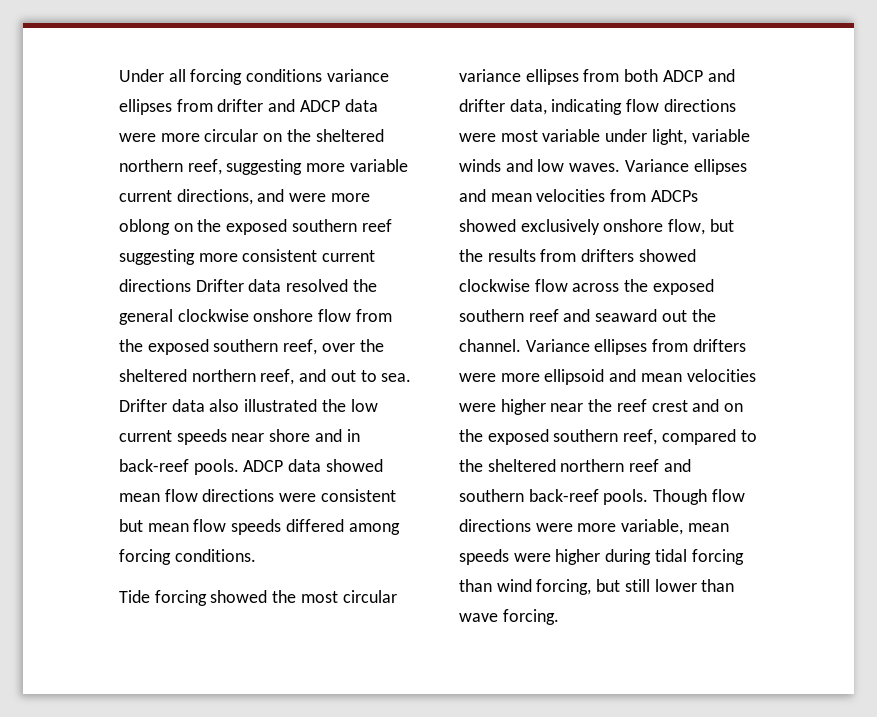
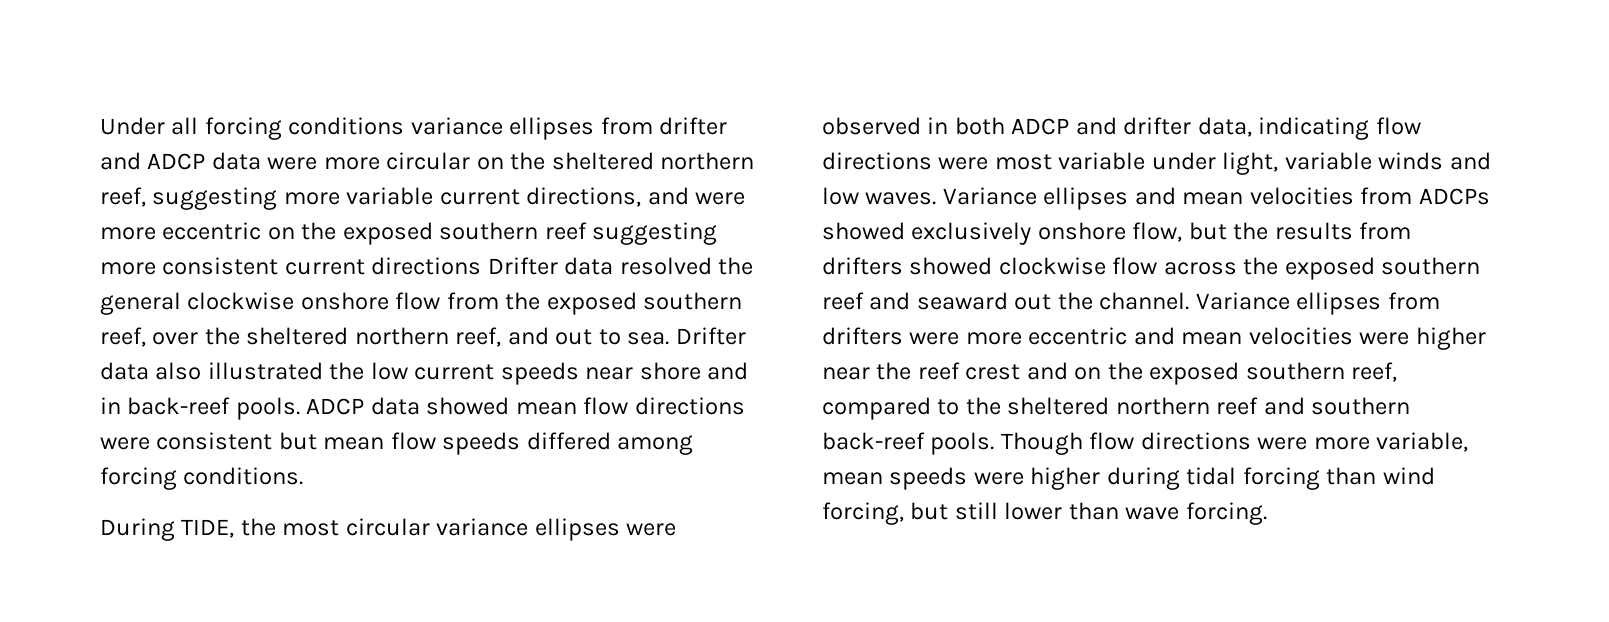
- Under all forcing conditions variance ellipses from drifter and ADCP data were more circular on the sheltered northern reef, suggesting more variable current directions, and were more oblong on the exposed southern reef suggesting more consistent current directions Drifter data resolved the general clockwise onshore flow from the exposed southern reef, over the sheltered northern reef, and out to sea.
+ Under all forcing conditions variance ellipses from drifter and ADCP data were more circular on the sheltered northern reef, suggesting more variable current directions, and were more eccentric on the exposed southern reef suggesting more consistent current directions Drifter data resolved the general clockwise onshore flow from the exposed southern reef, over the sheltered northern reef, and out to sea.
- Tide forcing showed the most circular variance ellipses from both ADCP and drifter data, indicating flow directions were most variable under light, variable winds and low waves.
+ During TIDE, the most circular variance ellipses were observed in both ADCP and drifter data, indicating flow directions were most variable under light, variable winds and low waves.
- Variance ellipses from drifters were more ellipsoid and mean velocities were higher near the reef crest and on the exposed southern reef, compared to the sheltered northern reef and southern back-reef pools.
+ Variance ellipses from drifters were more eccentric and mean velocities were higher near the reef crest and on the exposed southern reef, compared to the sheltered northern reef and southern back-reef pools.

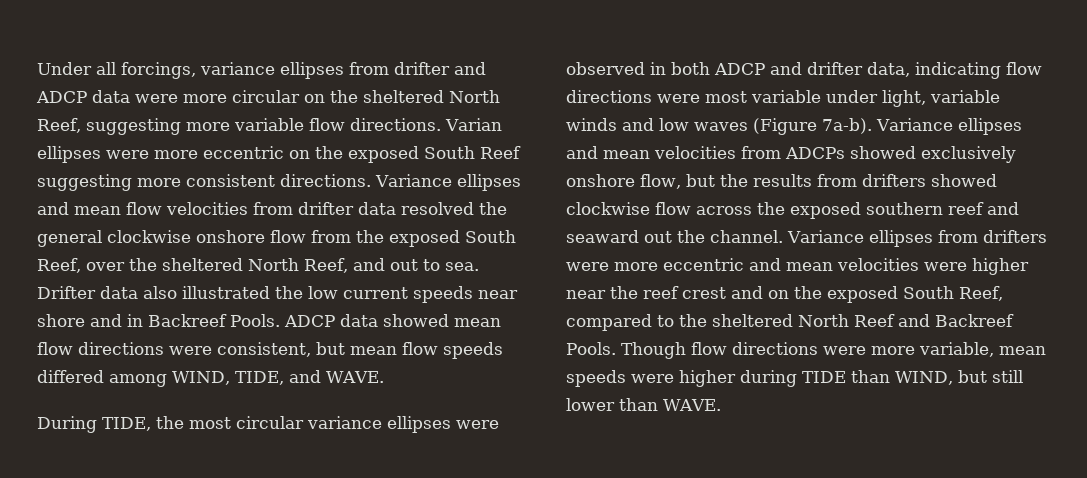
- Under all forcing conditions variance ellipses from drifter and ADCP data were more circular on the sheltered northern reef, suggesting more variable current directions, and were more eccentric on the exposed southern reef suggesting more consistent current directions Drifter data resolved the general clockwise onshore flow from the exposed southern reef, over the sheltered northern reef, and out to sea.
+ Under all forcings, variance ellipses from drifter and ADCP data were more circular on the sheltered North Reef, suggesting more variable flow directions. Varian ellipses were more eccentric on the exposed South Reef suggesting more consistent directions. Variance ellipses and mean flow velocities from drifter data resolved the general clockwise onshore flow from the exposed South Reef, over the sheltered North Reef, and out to sea.
- Drifter data also illustrated the low current speeds near shore and in back-reef pools.
+ Drifter data also illustrated the low current speeds near shore and in Backreef Pools.
- ADCP data showed mean flow directions were consistent but mean flow speeds differed among forcing conditions.
+ ADCP data showed mean flow directions were consistent, but mean flow speeds differed among WIND, TIDE, and WAVE.
- During TIDE, the most circular variance ellipses were observed in both ADCP and drifter data, indicating flow directions were most variable under light, variable winds and low waves.
+ During TIDE, the most circular variance ellipses were observed in both ADCP and drifter data, indicating flow directions were most variable under light, variable winds and low waves (Figure 7a-b).
- Variance ellipses from drifters were more eccentric and mean velocities were higher near the reef crest and on the exposed southern reef, compared to the sheltered northern reef and southern back-reef pools.
+ Variance ellipses from drifters were more eccentric and mean velocities were higher near the reef crest and on the exposed South Reef, compared to the sheltered North Reef and Backreef Pools.
- Though flow directions were more variable, mean speeds were higher during tidal forcing than wind forcing, but still lower than wave forcing.
+ Though flow directions were more variable, mean speeds were higher during TIDE than WIND, but still lower than WAVE.

